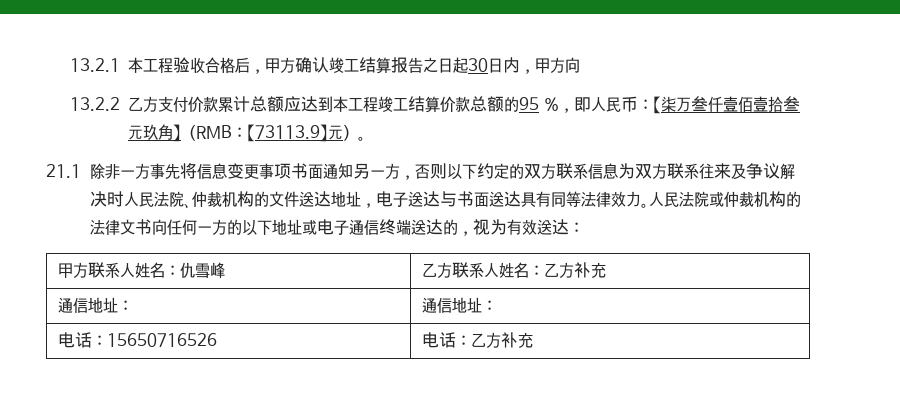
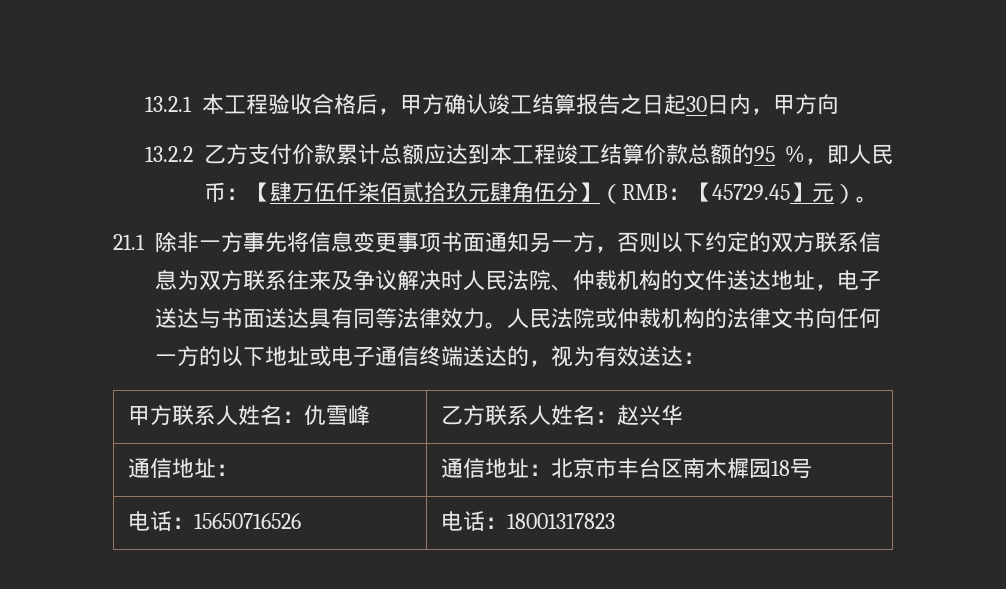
- 13.2.2乙方支付价款累计总额应达到本工程竣工结算价款总额的95 %，即人民币：【柒万叁仟壹佰壹拾叁元玖角】（RMB：【73113.9】元）。
+ 13.2.2乙方支付价款累计总额应达到本工程竣工结算价款总额的95 %，即人民币：【肆万伍仟柒佰贰拾玖元肆角伍分】（RMB：【45729.45】元）。
- 甲方联系人姓名：仇雪峰 | 乙方联系人姓名：乙方补充
+ 甲方联系人姓名：仇雪峰 | 乙方联系人姓名：赵兴华
- 通信地址： | 通信地址：
+ 通信地址： | 通信地址：北京市丰台区南木樨园18号
- 电话：15650716526 | 电话：乙方补充
+ 电话：15650716526 | 电话：18001317823

